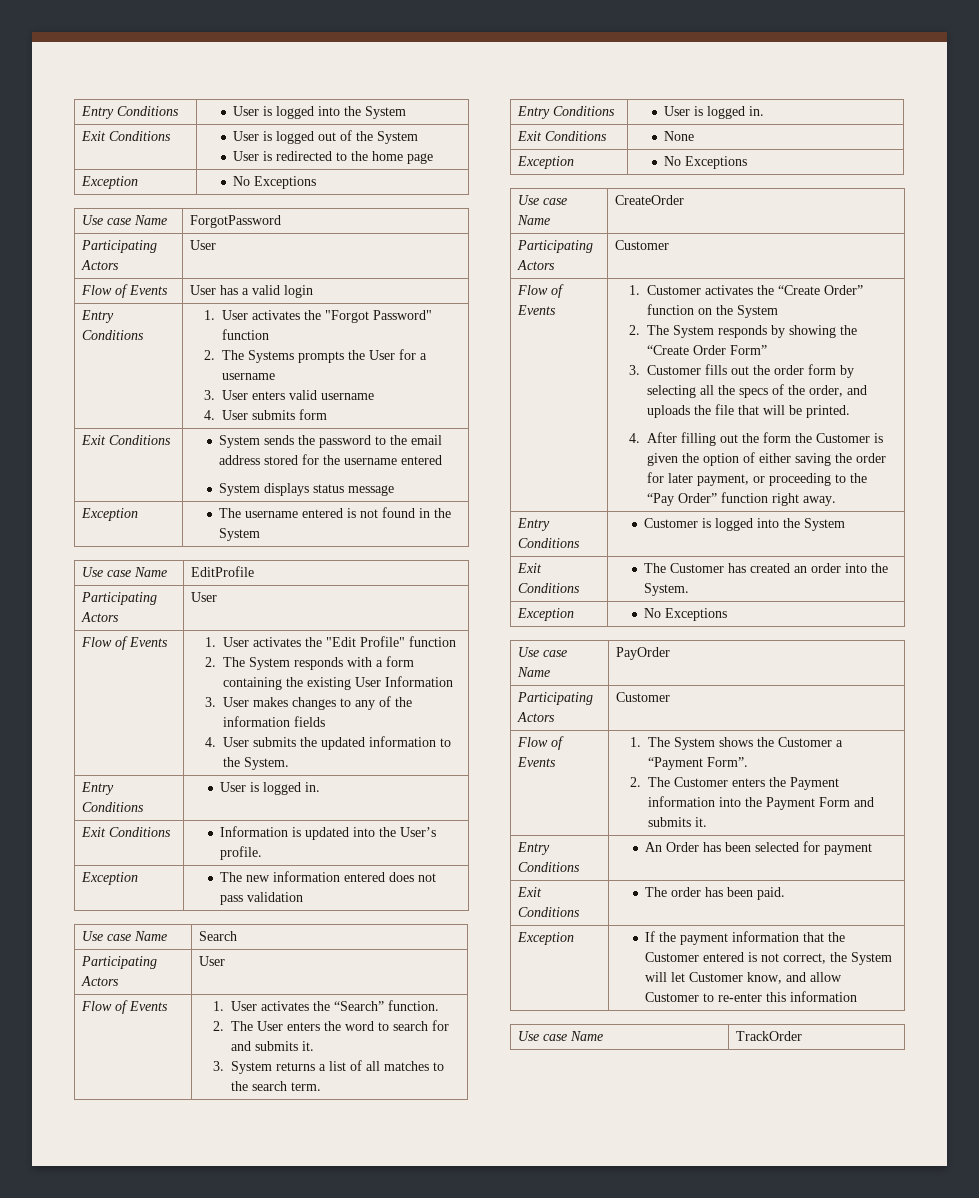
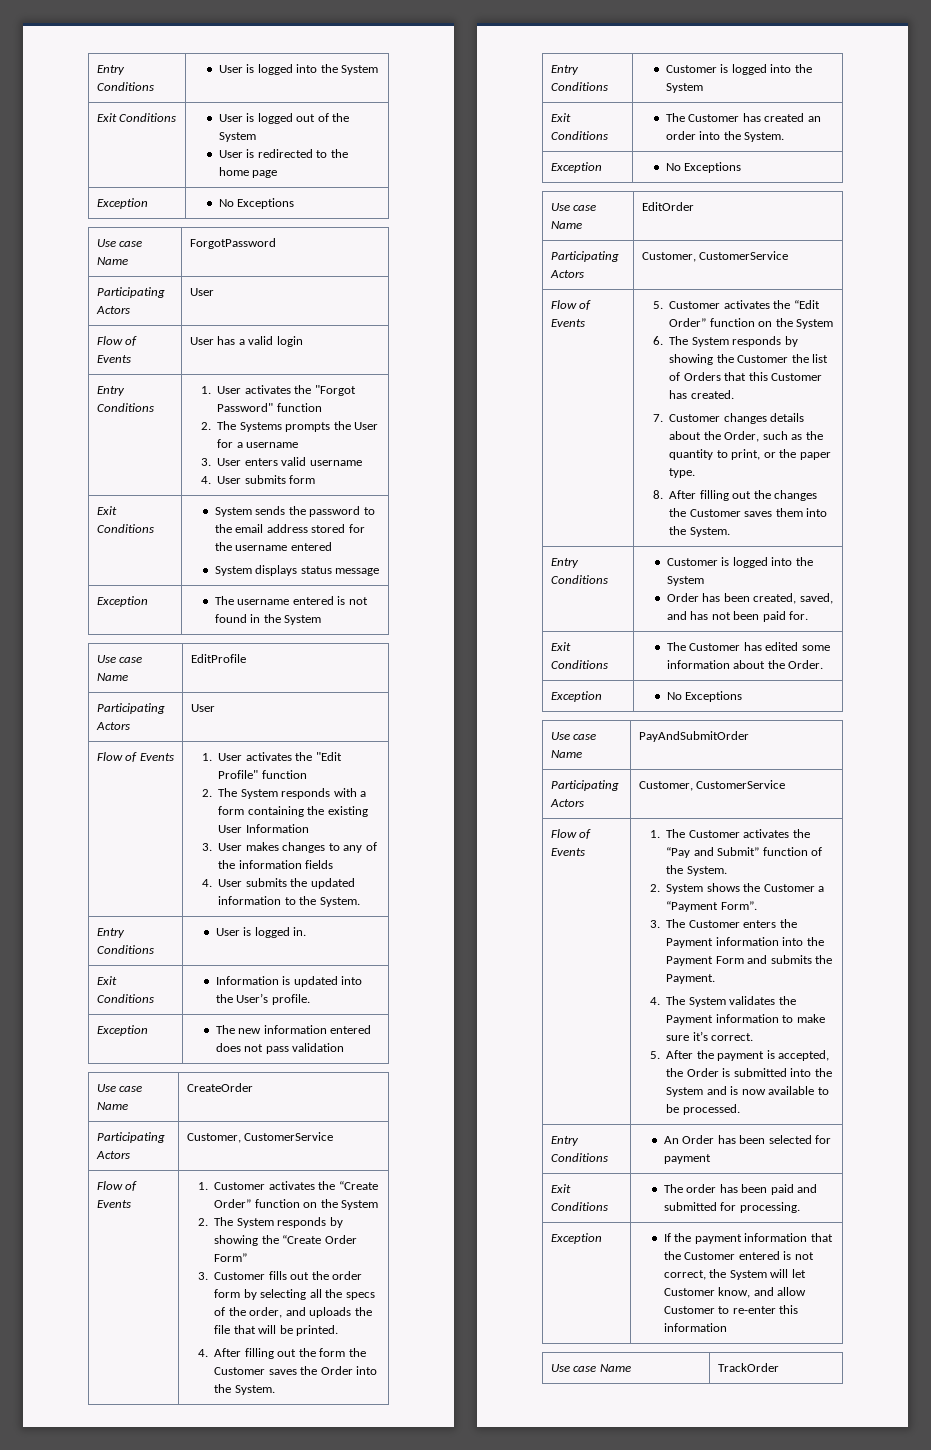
- Use case Name | Search
- Participating Actors | User
- Flow of Events | 1. User activates the “Search” function.
- 2. The User enters the word to search for and submits it.
- 3. System returns a list of all matches to the search term.
- Entry Conditions | User is logged in.
- Exit Conditions | None
- Exception | No Exceptions
  Use case Name | CreateOrder
- Participating Actors | Customer
+ Participating Actors | Customer, CustomerService
- 4. After filling out the form the Customer is given the option of either saving the order for later payment, or proceeding to the “Pay Order” function right away.
+ 4. After filling out the form the Customer saves the Order into the System.
- Use case Name | PayOrder
- Participating Actors | Customer
+ Use case Name | EditOrder
+ Participating Actors | Customer, CustomerService
+ Flow of Events | 5. Customer activates the “Edit Order” function on the System
+ 6. The System responds by showing the Customer the list of Orders that this Customer has created.
+ 7. Customer changes details about the Order, such as the quantity to print, or the paper type.
+ 8. After filling out the changes the Customer saves them into the System.
+ Entry Conditions | Customer is logged into the System
+ Order has been created, saved, and has not been paid for.
+ Exit Conditions | The Customer has edited some information about the Order.
+ Exception | No Exceptions
+ Use case Name | PayAndSubmitOrder
+ Participating Actors | Customer, CustomerService
- 1. The System shows the Customer a “Payment Form”.
+ 1. The Customer activates the “Pay and Submit” function of the System.
+ 2. System shows the Customer a “Payment Form”.
- 2. The Customer enters the Payment information into the Payment Form and submits it.
+ 3. The Customer enters the Payment information into the Payment Form and submits the Payment.
+ 4. The System validates the Payment information to make sure it’s correct.
+ 5. After the payment is accepted, the Order is submitted into the System and is now available to be processed.
- Exit Conditions | The order has been paid.
+ Exit Conditions | The order has been paid and submitted for processing.

